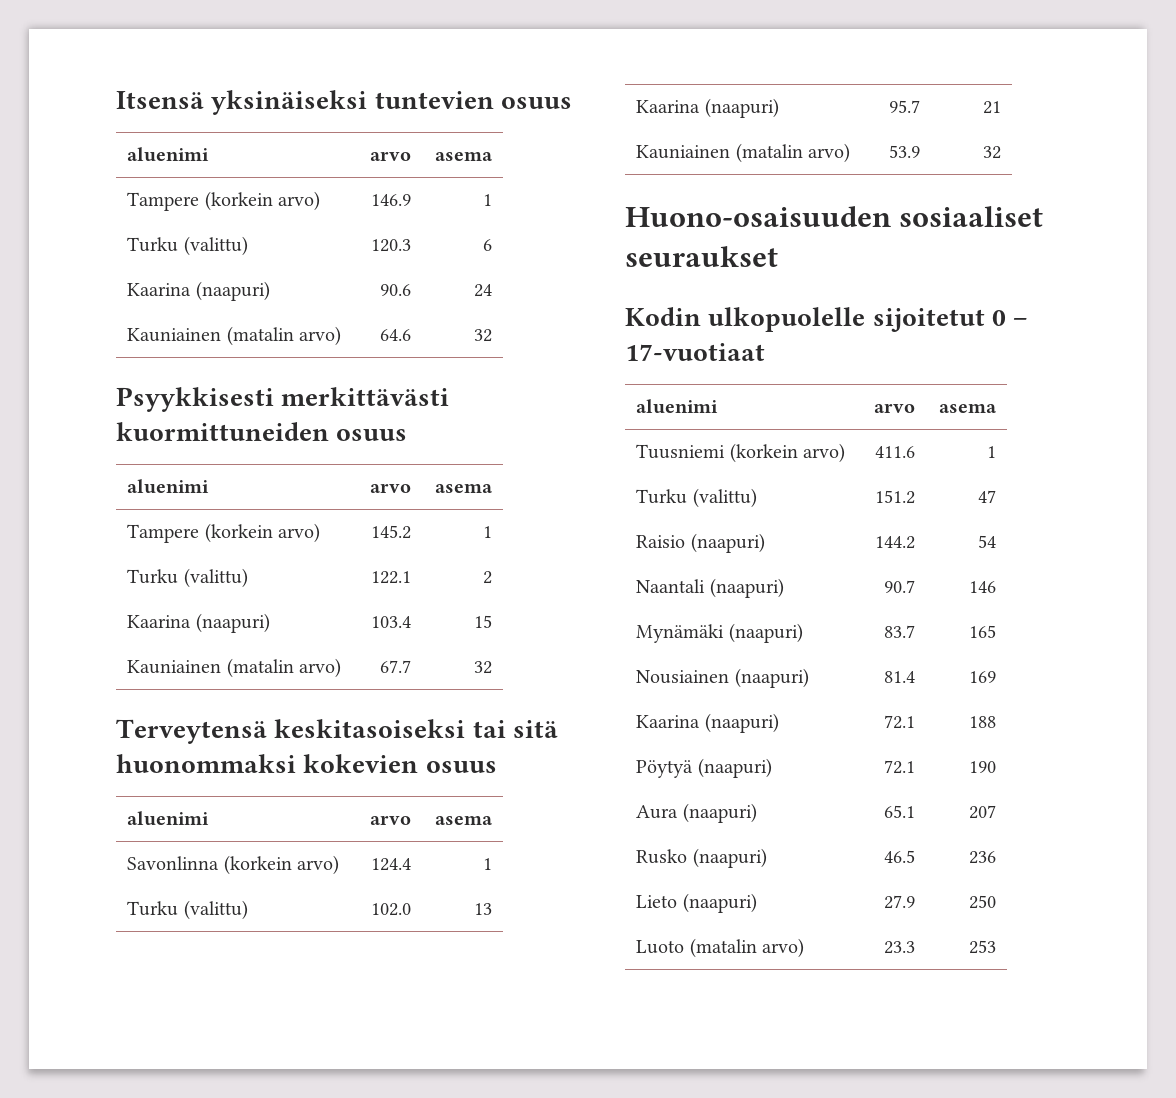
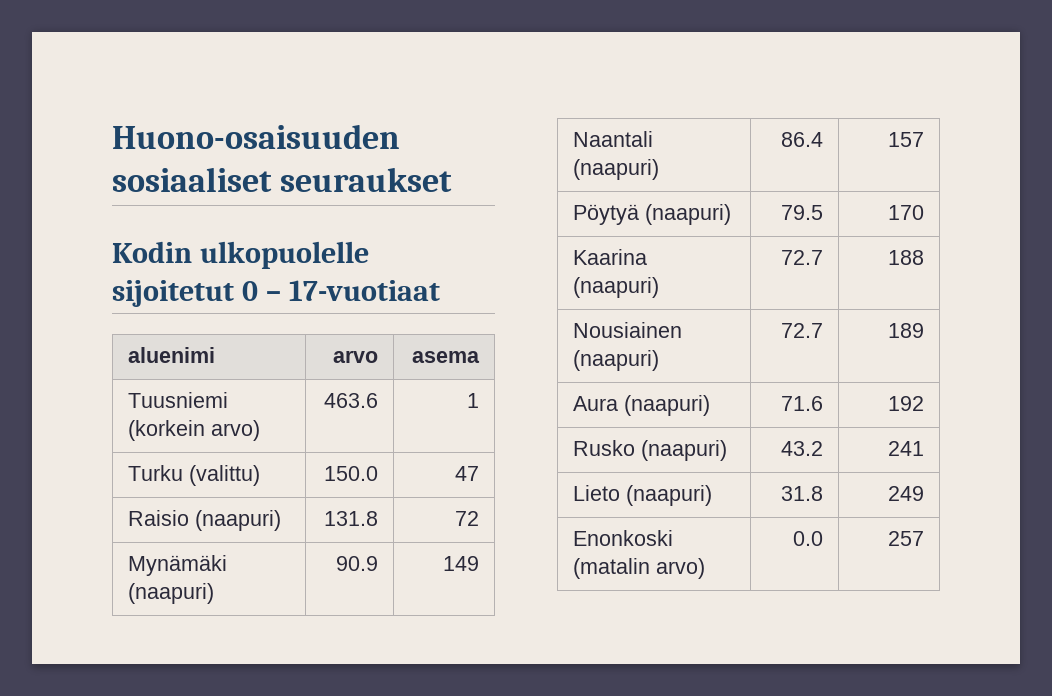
- Itsensä yksinäiseksi tuntevien osuus
- aluenimi | arvo | asema
- Tampere (korkein arvo) | 146.9 | 1
- Turku (valittu) | 120.3 | 6
- Kaarina (naapuri) | 90.6 | 24
- Kauniainen (matalin arvo) | 64.6 | 32
- Psyykkisesti merkittävästi kuormittuneiden osuus
- aluenimi | arvo | asema
- Tampere (korkein arvo) | 145.2 | 1
- Turku (valittu) | 122.1 | 2
- Kaarina (naapuri) | 103.4 | 15
- Kauniainen (matalin arvo) | 67.7 | 32
- Terveytensä keskitasoiseksi tai sitä huonommaksi kokevien osuus
- aluenimi | arvo | asema
- Savonlinna (korkein arvo) | 124.4 | 1
- Turku (valittu) | 102.0 | 13
- Kaarina (naapuri) | 95.7 | 21
- Kauniainen (matalin arvo) | 53.9 | 32
- Tuusniemi (korkein arvo) | 411.6 | 1
- Turku (valittu) | 151.2 | 47
+ Tuusniemi (korkein arvo) | 463.6 | 1
+ Turku (valittu) | 150.0 | 47
- Raisio (naapuri) | 144.2 | 54
- Naantali (naapuri) | 90.7 | 146
- Mynämäki (naapuri) | 83.7 | 165
- Nousiainen (naapuri) | 81.4 | 169
- Kaarina (naapuri) | 72.1 | 188
- Pöytyä (naapuri) | 72.1 | 190
+ Raisio (naapuri) | 131.8 | 72
+ Mynämäki (naapuri) | 90.9 | 149
+ Naantali (naapuri) | 86.4 | 157
+ Pöytyä (naapuri) | 79.5 | 170
+ Kaarina (naapuri) | 72.7 | 188
+ Nousiainen (naapuri) | 72.7 | 189
- Aura (naapuri) | 65.1 | 207
+ Aura (naapuri) | 71.6 | 192
- Rusko (naapuri) | 46.5 | 236
+ Rusko (naapuri) | 43.2 | 241
- Lieto (naapuri) | 27.9 | 250
- Luoto (matalin arvo) | 23.3 | 253
+ Lieto (naapuri) | 31.8 | 249
+ Enonkoski (matalin arvo) | 0.0 | 257

